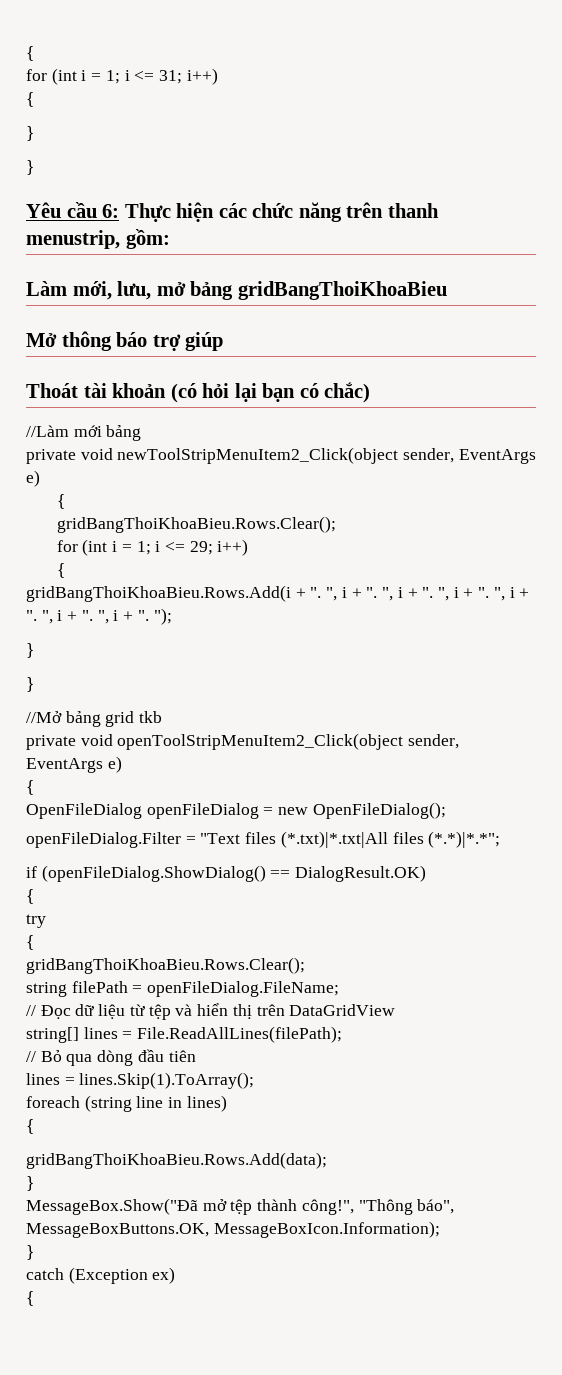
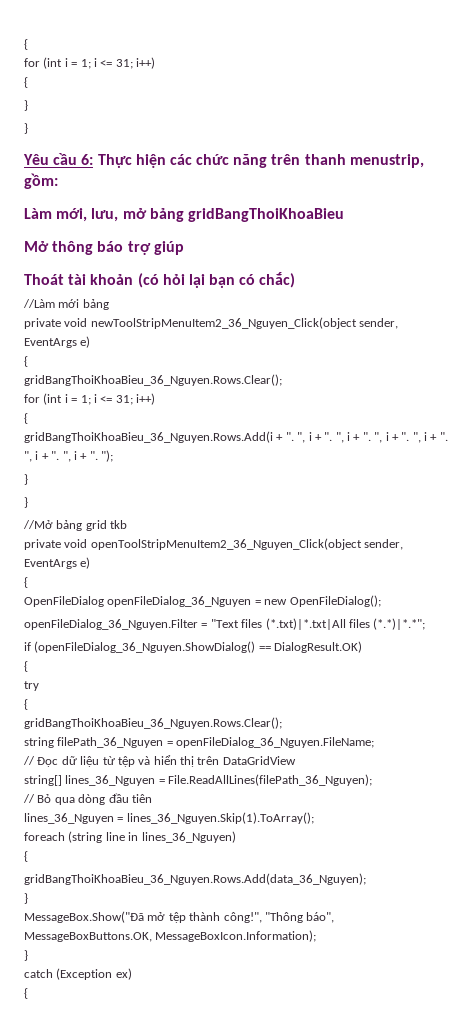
- private void newToolStripMenuItem2_Click(object sender, EventArgs e)
+ private void newToolStripMenuItem2_36_Nguyen_Click(object sender, EventArgs e)
  {
- gridBangThoiKhoaBieu.Rows.Clear();
- for (int i = 1; i <= 29; i++)
+ gridBangThoiKhoaBieu_36_Nguyen.Rows.Clear();
+ for (int i = 1; i <= 31; i++)
  {
- gridBangThoiKhoaBieu.Rows.Add(i + ".
+ gridBangThoiKhoaBieu_36_Nguyen.Rows.Add(i + ".
- private void openToolStripMenuItem2_Click(object sender, EventArgs e)
+ private void openToolStripMenuItem2_36_Nguyen_Click(object sender, EventArgs e)
- OpenFileDialog openFileDialog = new OpenFileDialog();
+ OpenFileDialog openFileDialog_36_Nguyen = new OpenFileDialog();
- openFileDialog.Filter = "Text files (*.txt)|*.txt|All files (*.*)|*.*";
+ openFileDialog_36_Nguyen.Filter = "Text files (*.txt)|*.txt|All files (*.*)|*.*";
- if (openFileDialog.ShowDialog() == DialogResult.OK)
+ if (openFileDialog_36_Nguyen.ShowDialog() == DialogResult.OK)
  try
  {
- gridBangThoiKhoaBieu.Rows.Clear();
+ gridBangThoiKhoaBieu_36_Nguyen.Rows.Clear();
- string filePath = openFileDialog.FileName;
+ string filePath_36_Nguyen = openFileDialog_36_Nguyen.FileName;
- string[] lines = File.ReadAllLines(filePath);
+ string[] lines_36_Nguyen = File.ReadAllLines(filePath_36_Nguyen);
- lines = lines.Skip(1).ToArray();
+ lines_36_Nguyen = lines_36_Nguyen.Skip(1).ToArray();
- foreach (string line in lines)
+ foreach (string line in lines_36_Nguyen)
  {
- gridBangThoiKhoaBieu.Rows.Add(data);
+ gridBangThoiKhoaBieu_36_Nguyen.Rows.Add(data_36_Nguyen);

